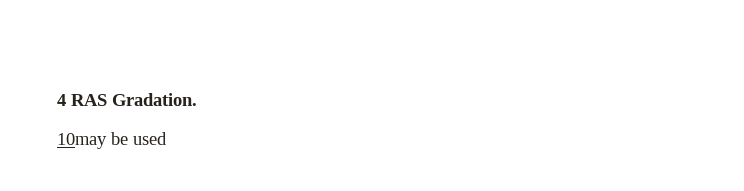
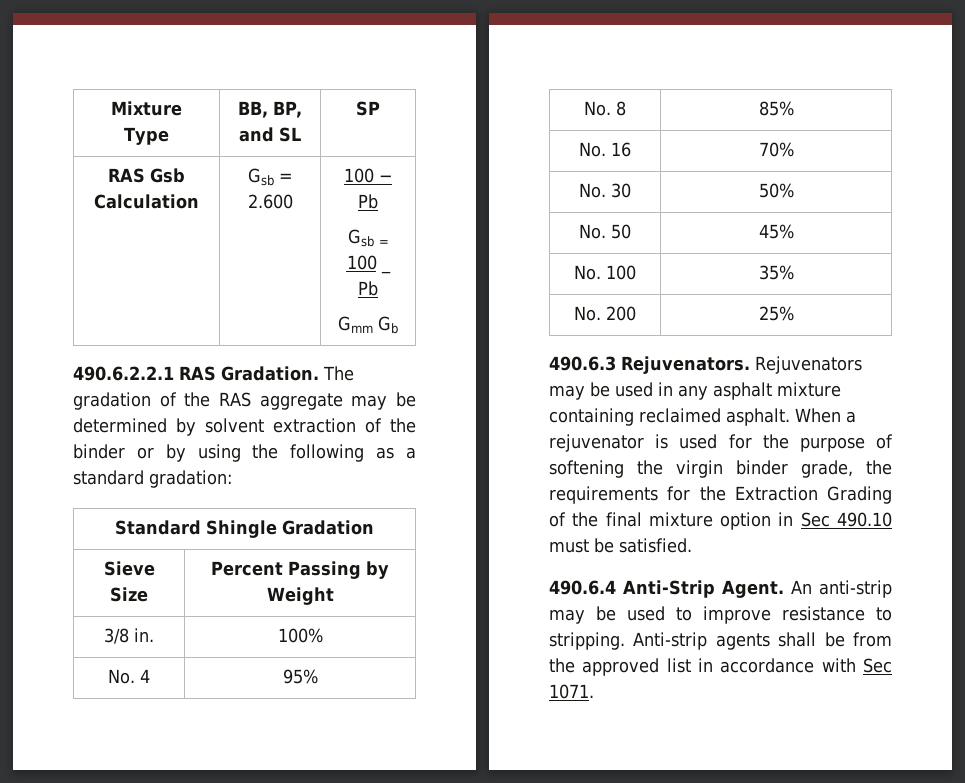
- 4 RAS Gradation.
- 10may be used
+ Mixture Type | BB, BP, and SL | SP
+ RAS Gsb Calculation | Gsb = 2.600 | 100 − Pb
+ Gsb = 100 _ Pb
+ Gmm Gb
+ 490.6.2.2.1 RAS Gradation. The gradation of the RAS aggregate may be determined by solvent extraction of the binder or by using the following as a standard gradation:
+ Standard Shingle Gradation
+ Sieve Size | Percent Passing by Weight
+ 3/8 in. | 100%
+ No. 4 | 95%
+ No. 8 | 85%
+ No. 16 | 70%
+ No. 30 | 50%
+ No. 50 | 45%
+ No. 100 | 35%
+ No. 200 | 25%
+ 490.6.3 Rejuvenators. Rejuvenators may be used in any asphalt mixture containing reclaimed asphalt. When a rejuvenator is used for the purpose of softening the virgin binder grade, the requirements for the Extraction Grading of the final mixture option in Sec 490.10 must be satisfied.
+ 490.6.4 Anti-Strip Agent. An anti-strip may be used to improve resistance to stripping. Anti-strip agents shall be from the approved list in accordance with Sec 1071.

